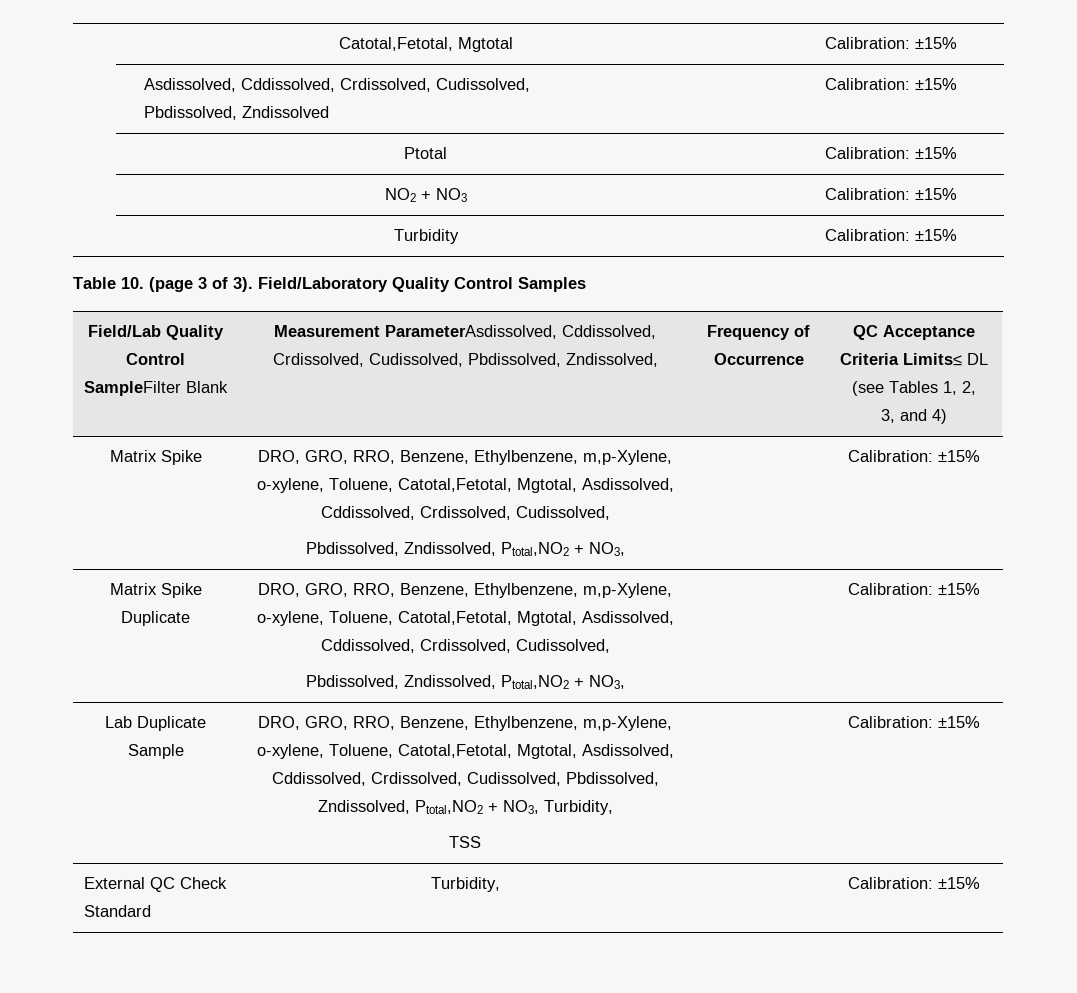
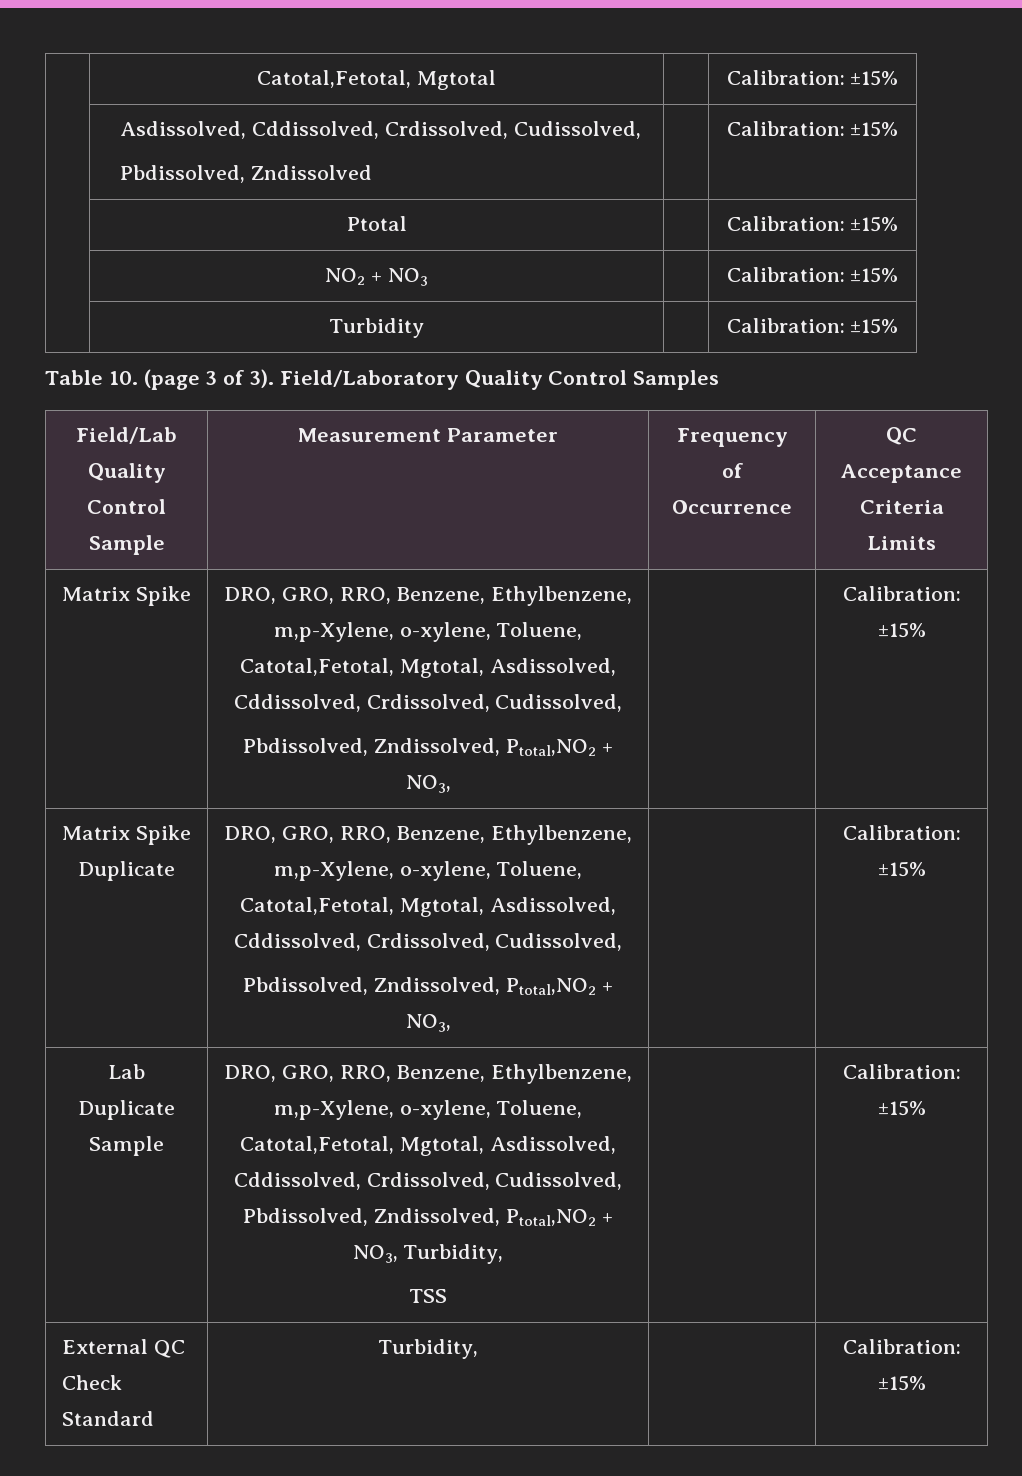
- Field/Lab Quality Control SampleFilter Blank | Measurement ParameterAsdissolved, Cddissolved, Crdissolved, Cudissolved, Pbdissolved, Zndissolved, | Frequency of Occurrence | QC Acceptance Criteria Limits≤ DL (see Tables 1, 2,
- 3, and 4)
+ Field/Lab Quality Control Sample | Measurement Parameter | Frequency of Occurrence | QC Acceptance Criteria Limits

